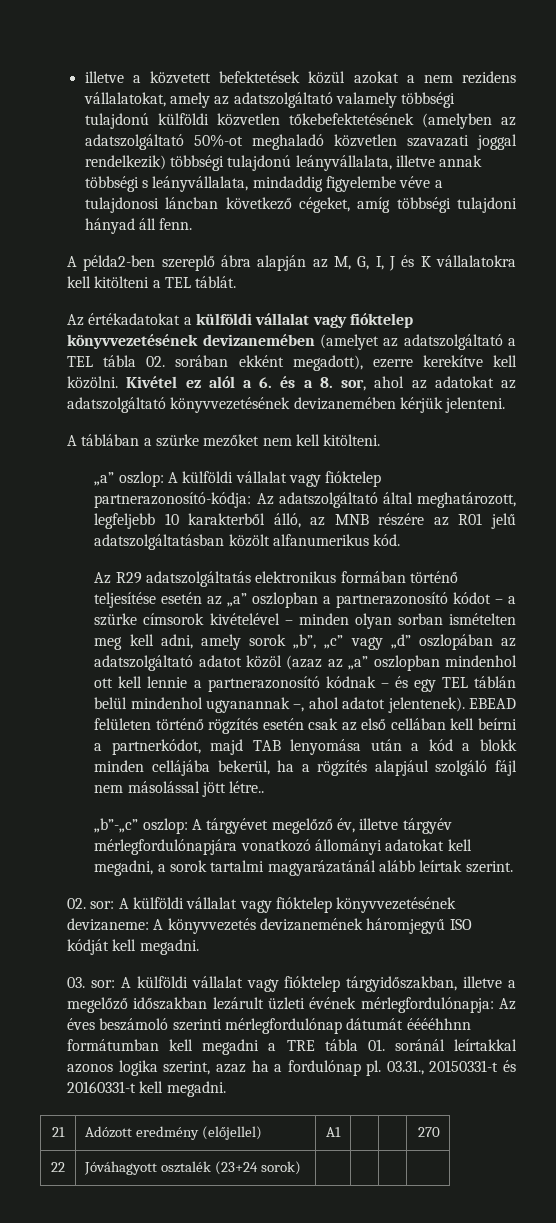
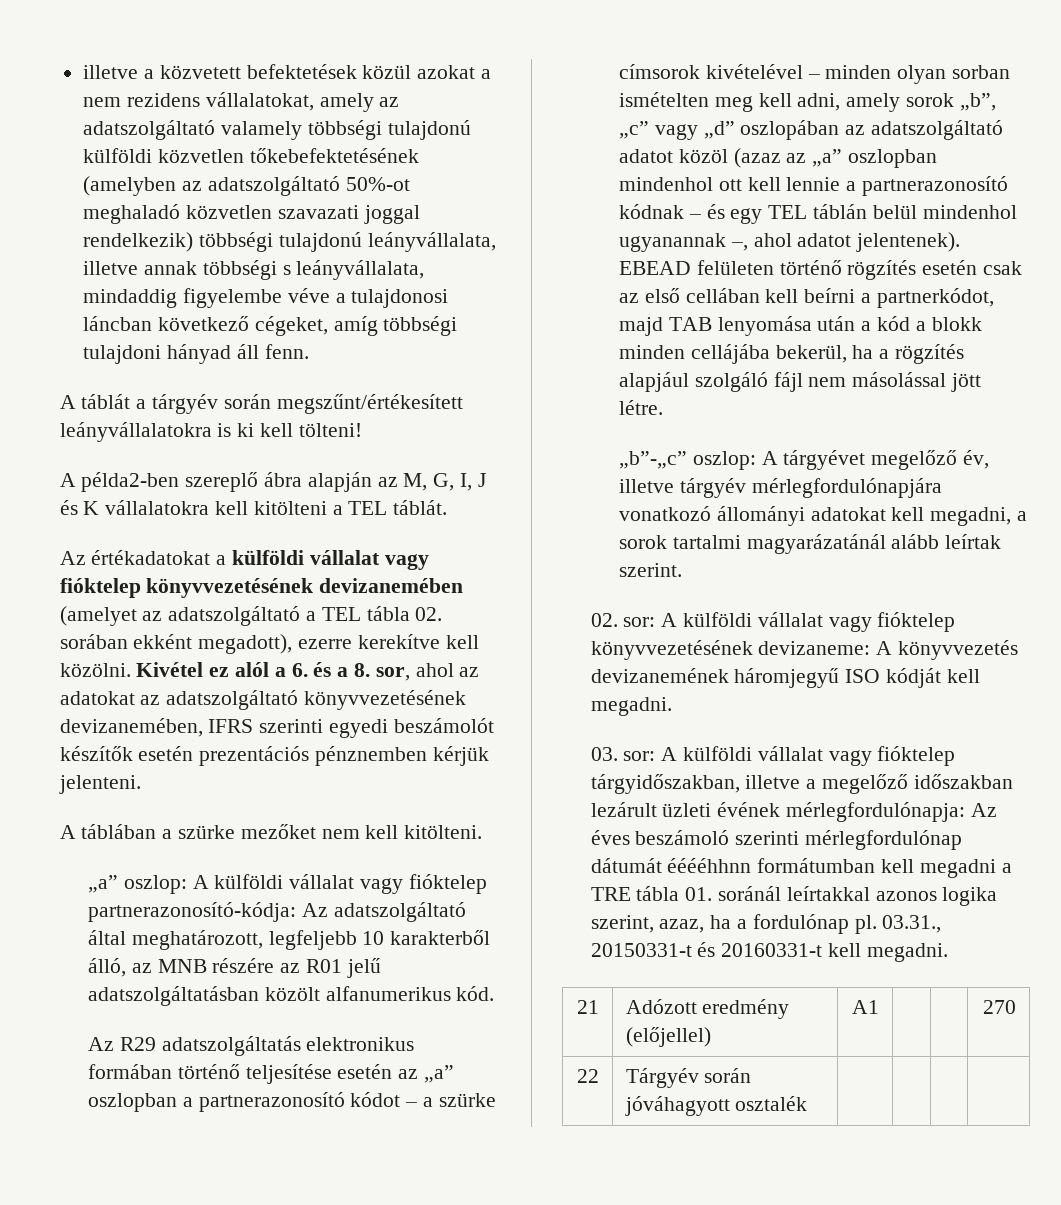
+ A táblát a tárgyév során megszűnt/értékesített leányvállalatokra is ki kell tölteni!
- Kivétel ez alól a 6. és a 8. sor, ahol az adatokat az adatszolgáltató könyvvezetésének devizanemében kérjük jelenteni.
+ Kivétel ez alól a 6. és a 8. sor, ahol az adatokat az adatszolgáltató könyvvezetésének devizanemében, IFRS szerinti egyedi beszámolót készítők esetén prezentációs pénznemben kérjük jelenteni.
- EBEAD felületen történő rögzítés esetén csak az első cellában kell beírni a partnerkódot, majd TAB lenyomása után a kód a blokk minden cellájába bekerül, ha a rögzítés alapjául szolgáló fájl nem másolással jött létre..
+ EBEAD felületen történő rögzítés esetén csak az első cellában kell beírni a partnerkódot, majd TAB lenyomása után a kód a blokk minden cellájába bekerül, ha a rögzítés alapjául szolgáló fájl nem másolással jött létre.
- 03. sor: A külföldi vállalat vagy fióktelep tárgyidőszakban, illetve a megelőző időszakban lezárult üzleti évének mérlegfordulónapja: Az éves beszámoló szerinti mérlegfordulónap dátumát ééééhhnn formátumban kell megadni a TRE tábla 01. soránál leírtakkal azonos logika szerint, azaz ha a fordulónap pl.
+ 03. sor: A külföldi vállalat vagy fióktelep tárgyidőszakban, illetve a megelőző időszakban lezárult üzleti évének mérlegfordulónapja: Az éves beszámoló szerinti mérlegfordulónap dátumát ééééhhnn formátumban kell megadni a TRE tábla 01. soránál leírtakkal azonos logika szerint, azaz, ha a fordulónap pl.
- 22 | Jóváhagyott osztalék (23+24 sorok) | | | |
+ 22 | Tárgyév során jóváhagyott osztalék | | | |

